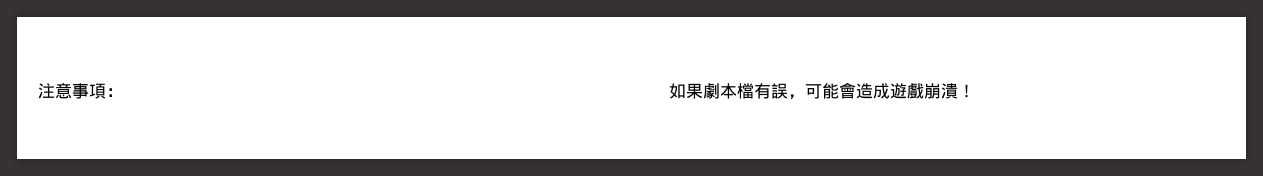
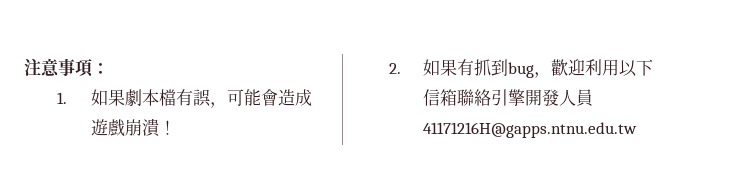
- 如果劇本檔有誤，可能會造成遊戲崩潰！
+ 1.如果劇本檔有誤，可能會造成遊戲崩潰！
+ 2.如果有抓到bug，歡迎利用以下信箱聯絡引擎開發人員41171216H@gapps.ntnu.edu.tw

